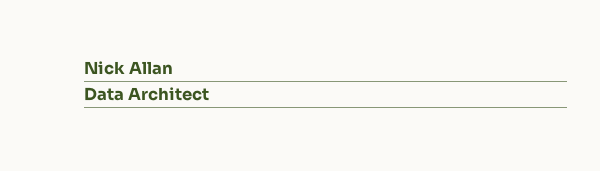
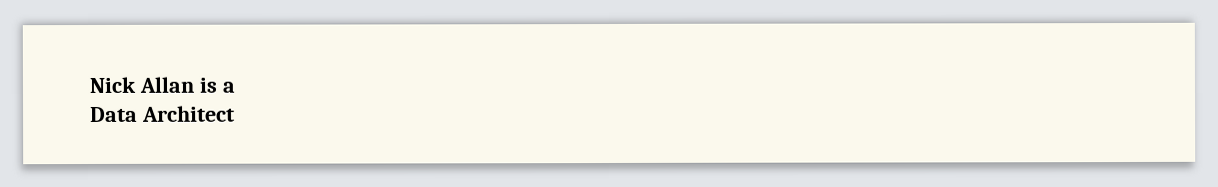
- Nick Allan
+ Nick Allan is a

